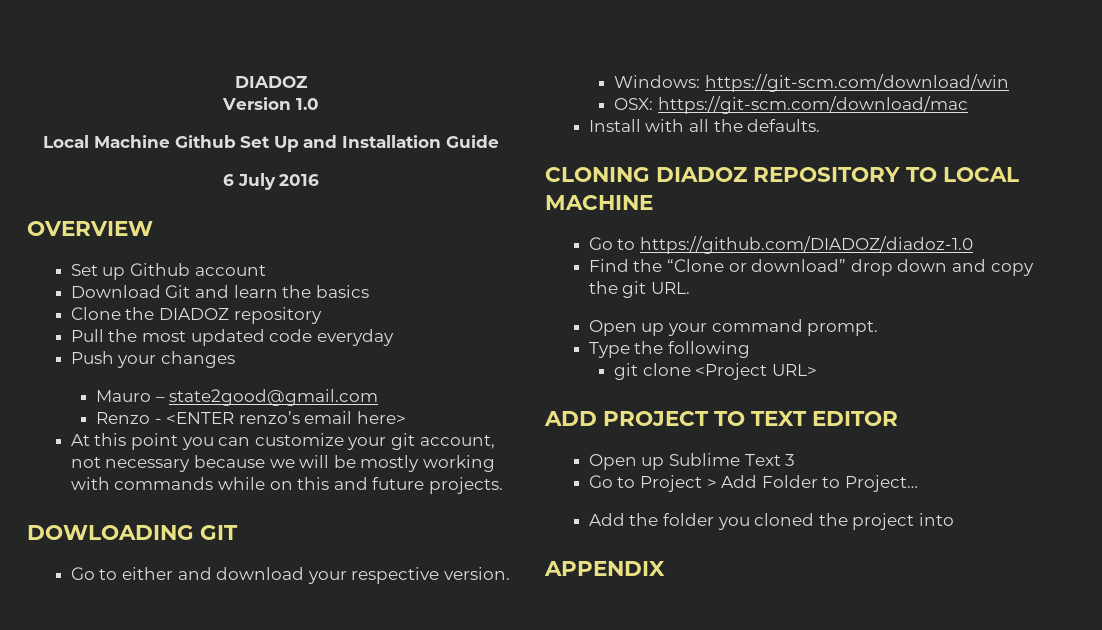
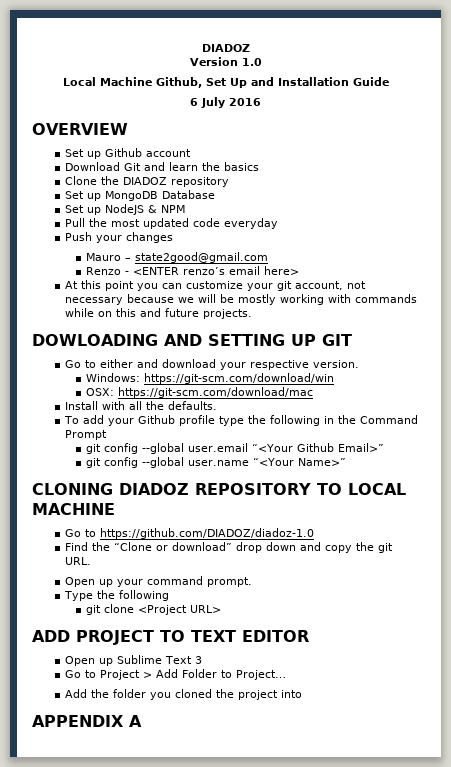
- Local Machine Github Set Up and Installation Guide
+ Local Machine Github, Set Up and Installation Guide
+ Set up MongoDB Database
+ Set up NodeJS & NPM
- DOWLOADING GIT
+ DOWLOADING AND SETTING UP GIT
+ To add your Github profile type the following in the Command Prompt
+ git config --global user.email “<Your Github Email>”
+ git config --global user.name “<Your Name>”
- APPENDIX
+ APPENDIX A

